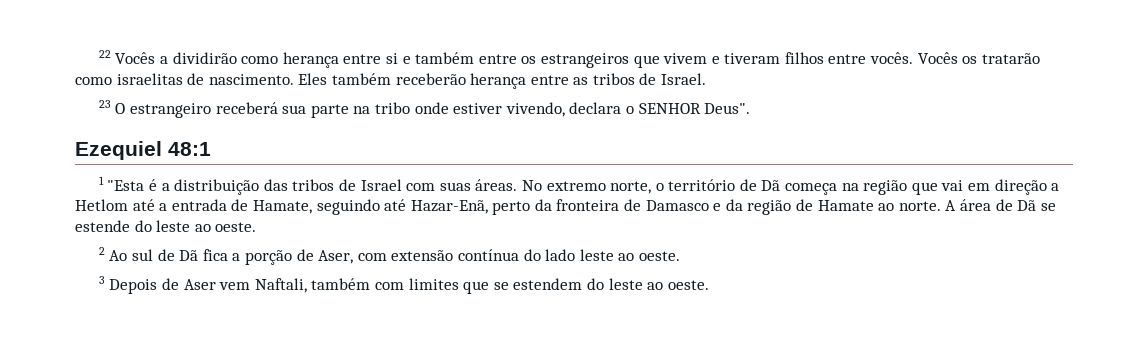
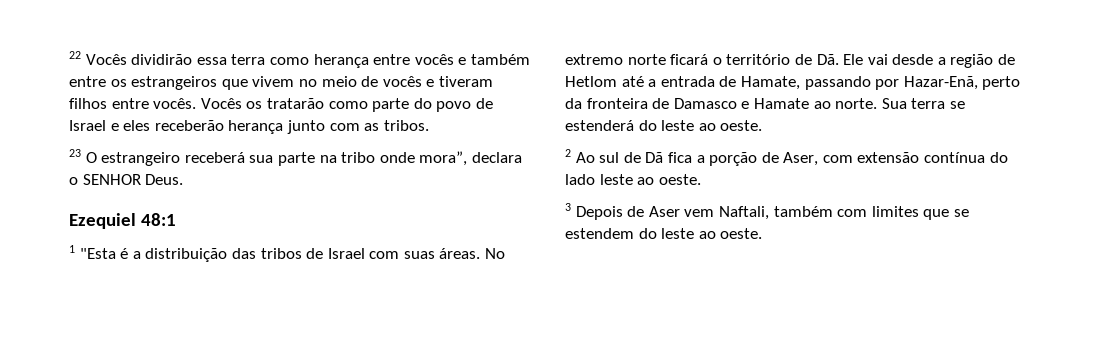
- 22 Vocês a dividirão como herança entre si e também entre os estrangeiros que vivem e tiveram filhos entre vocês.
+ 22 Vocês dividirão essa terra como herança entre vocês e também entre os estrangeiros que vivem no meio de vocês e tiveram filhos entre vocês.
- Vocês os tratarão como israelitas de nascimento. Eles também receberão herança entre as tribos de Israel.
+ Vocês os tratarão como parte do povo de Israel e eles receberão herança junto com as tribos.
- 23 O estrangeiro receberá sua parte na tribo onde estiver vivendo, declara o SENHOR Deus".
+ 23 O estrangeiro receberá sua parte na tribo onde mora”, declara o SENHOR Deus.
- No extremo norte, o território de Dã começa na região que vai em direção a Hetlom até a entrada de Hamate, seguindo até Hazar-Enã, perto da fronteira de Damasco e da região de Hamate ao norte. A área de Dã se estende do leste ao oeste.
+ No extremo norte ficará o território de Dã. Ele vai desde a região de Hetlom até a entrada de Hamate, passando por Hazar-Enã, perto da fronteira de Damasco e Hamate ao norte. Sua terra se estenderá do leste ao oeste.

